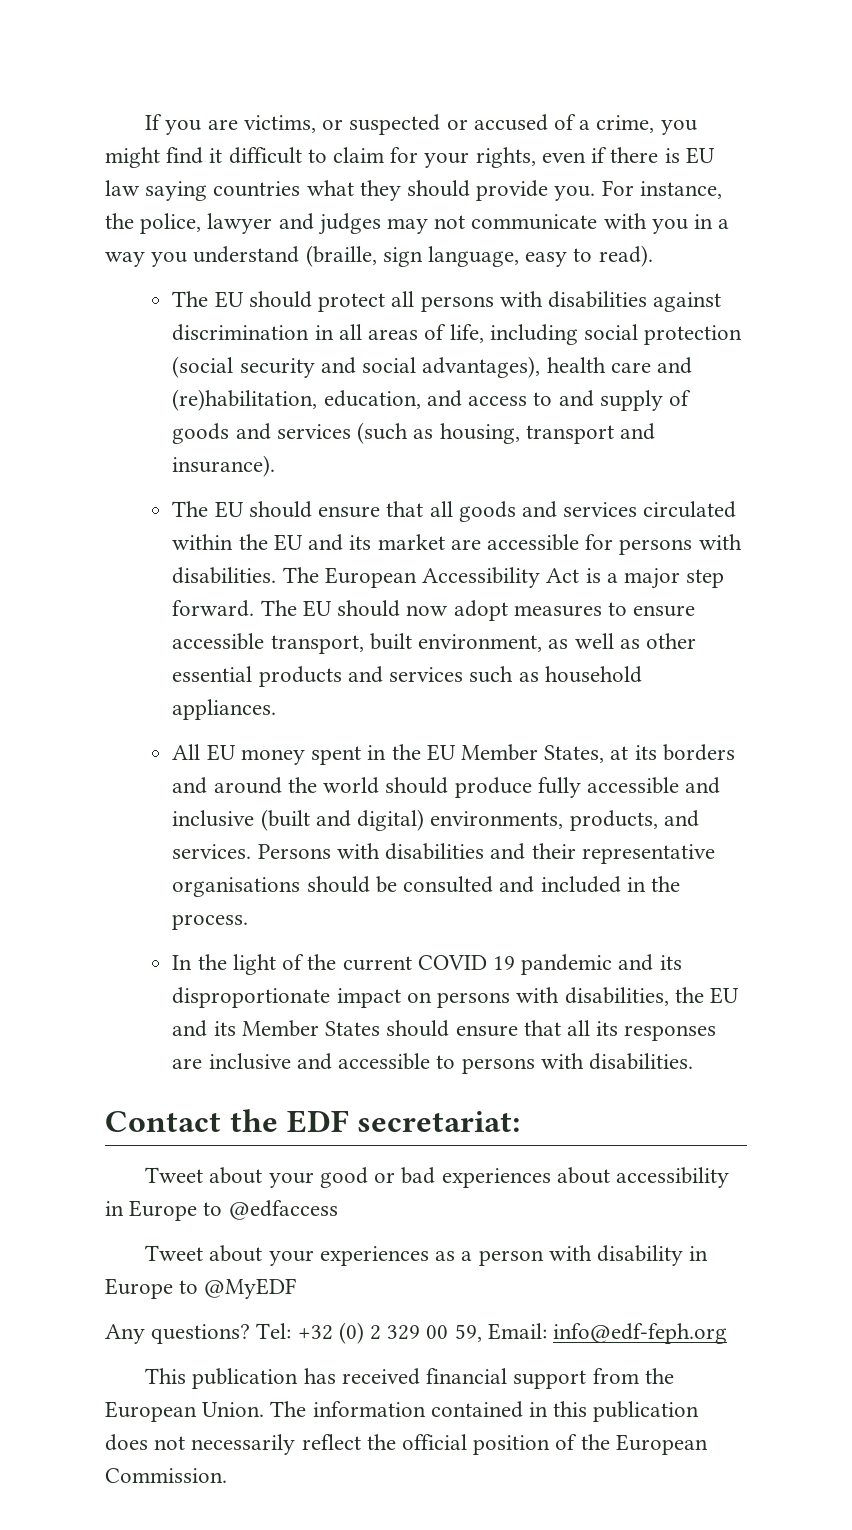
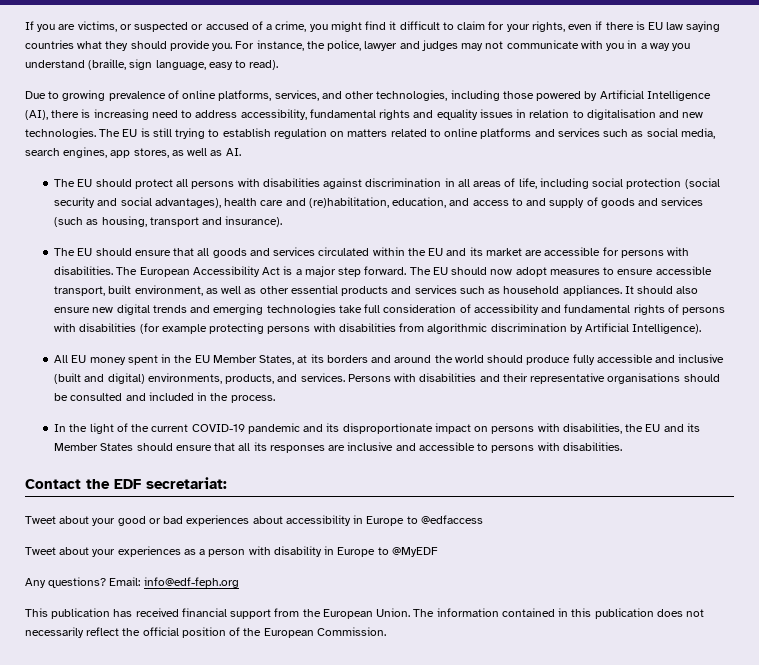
+ Due to growing prevalence of online platforms, services, and other technologies, including those powered by Artificial Intelligence (AI), there is increasing need to address accessibility, fundamental rights and equality issues in relation to digitalisation and new technologies. The EU is still trying to establish regulation on matters related to online platforms and services such as social media, search engines, app stores, as well as AI.
+ It should also ensure new digital trends and emerging technologies take full consideration of accessibility and fundamental rights of persons with disabilities (for example protecting persons with disabilities from algorithmic discrimination by Artificial Intelligence).
- In the light of the current COVID 19 pandemic and its disproportionate impact on persons with disabilities, the EU and its Member States should ensure that all its responses are inclusive and accessible to persons with disabilities.
+ In the light of the current COVID-19 pandemic and its disproportionate impact on persons with disabilities, the EU and its Member States should ensure that all its responses are inclusive and accessible to persons with disabilities.
- Tel: +32 (0) 2 329 00 59, Email: info@edf-feph.org
+ Email: info@edf-feph.org

